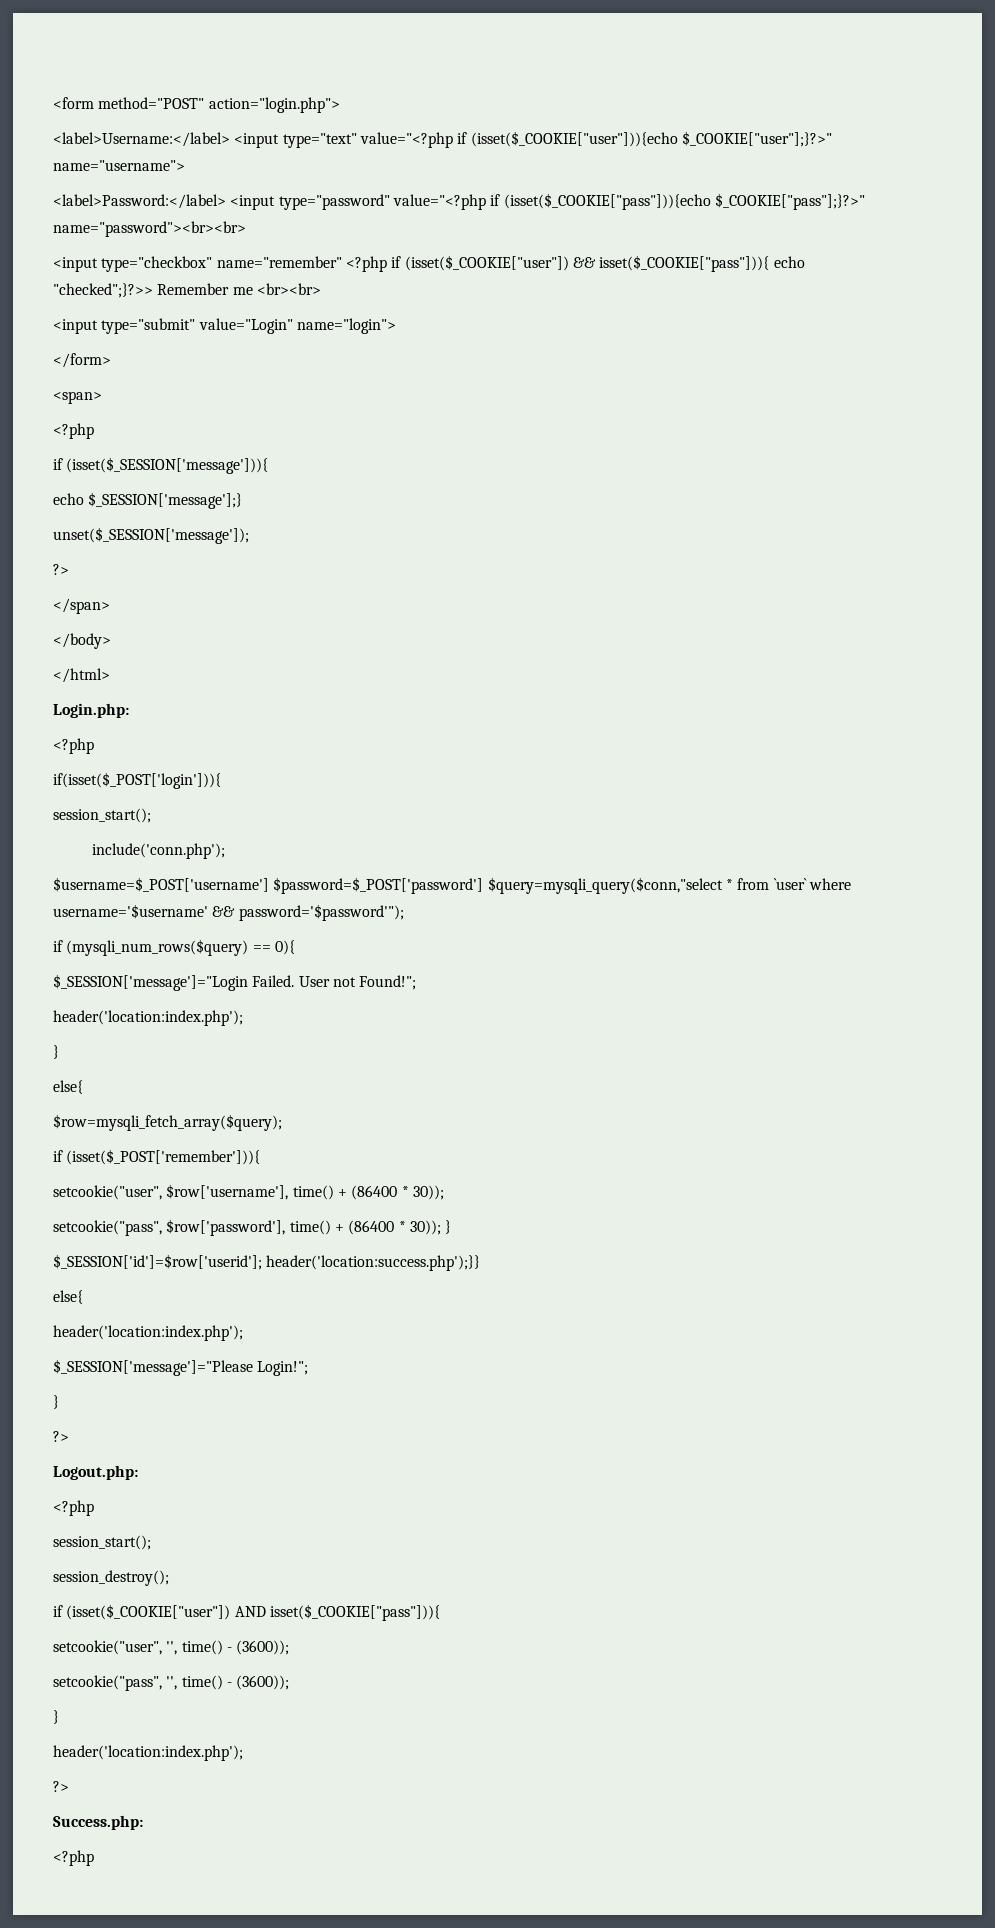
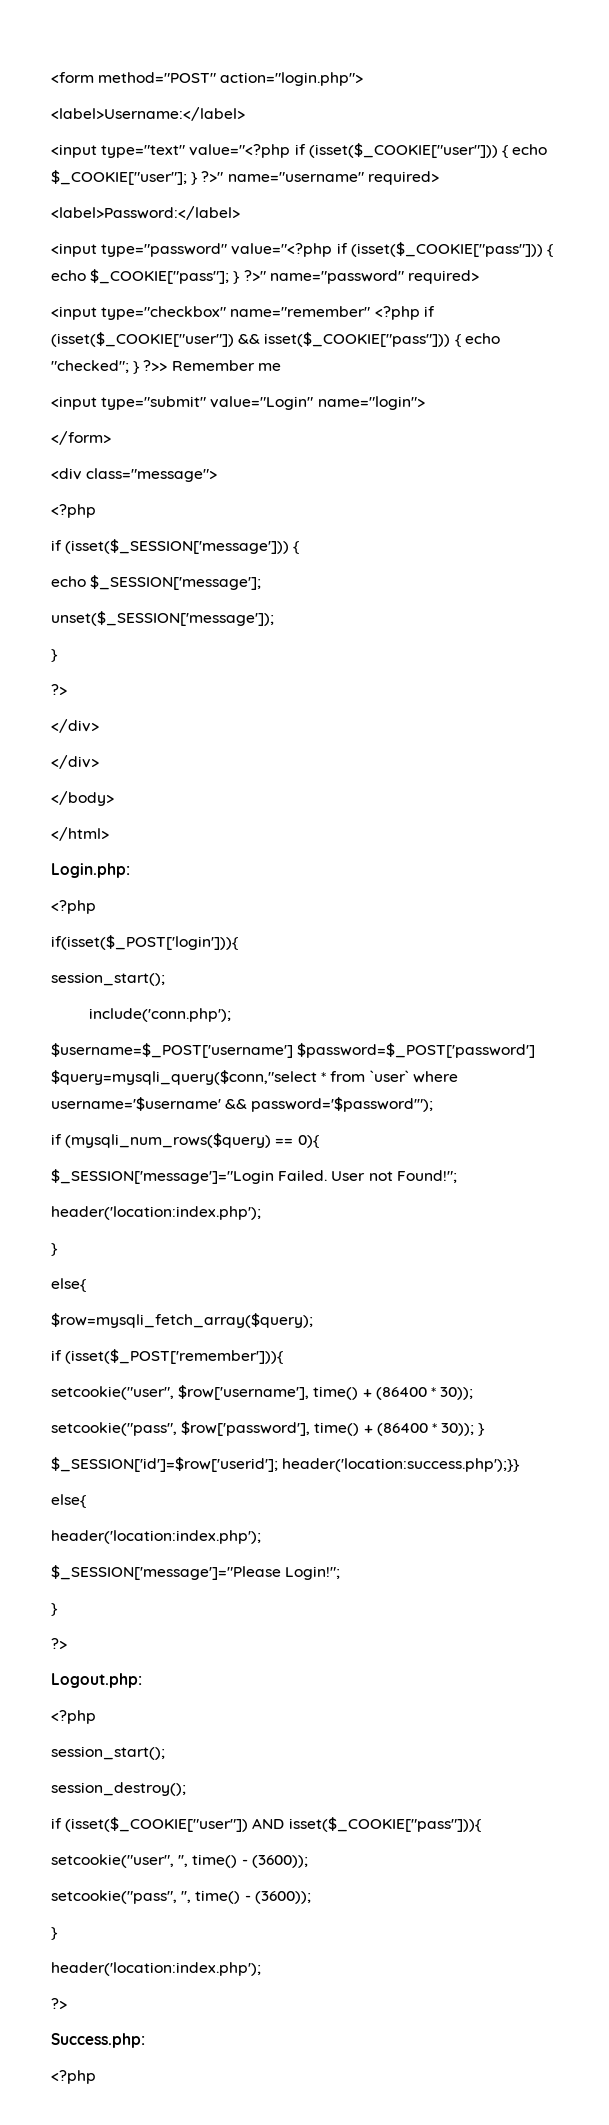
- <label>Username:</label> <input type="text" value="<?php if (isset($_COOKIE["user"])){echo $_COOKIE["user"];}?>" name="username">
+ <label>Username:</label>
+ <input type="text" value="<?php if (isset($_COOKIE["user"])) { echo $_COOKIE["user"]; } ?>" name="username" required>
- <label>Password:</label> <input type="password" value="<?php if (isset($_COOKIE["pass"])){echo $_COOKIE["pass"];}?>" name="password"><br><br>
+ <label>Password:</label>
+ <input type="password" value="<?php if (isset($_COOKIE["pass"])) { echo $_COOKIE["pass"]; } ?>" name="password" required>
- <input type="checkbox" name="remember" <?php if (isset($_COOKIE["user"]) && isset($_COOKIE["pass"])){ echo "checked";}?>> Remember me <br><br>
+ <input type="checkbox" name="remember" <?php if (isset($_COOKIE["user"]) && isset($_COOKIE["pass"])) { echo "checked"; } ?>> Remember me
- <span>
+ <div class="message">
- if (isset($_SESSION['message'])){
- echo $_SESSION['message'];}
+ if (isset($_SESSION['message'])) {
+ echo $_SESSION['message'];
  unset($_SESSION['message']);
+ }
  ?>
- </span>
+ </div>
+ </div>

